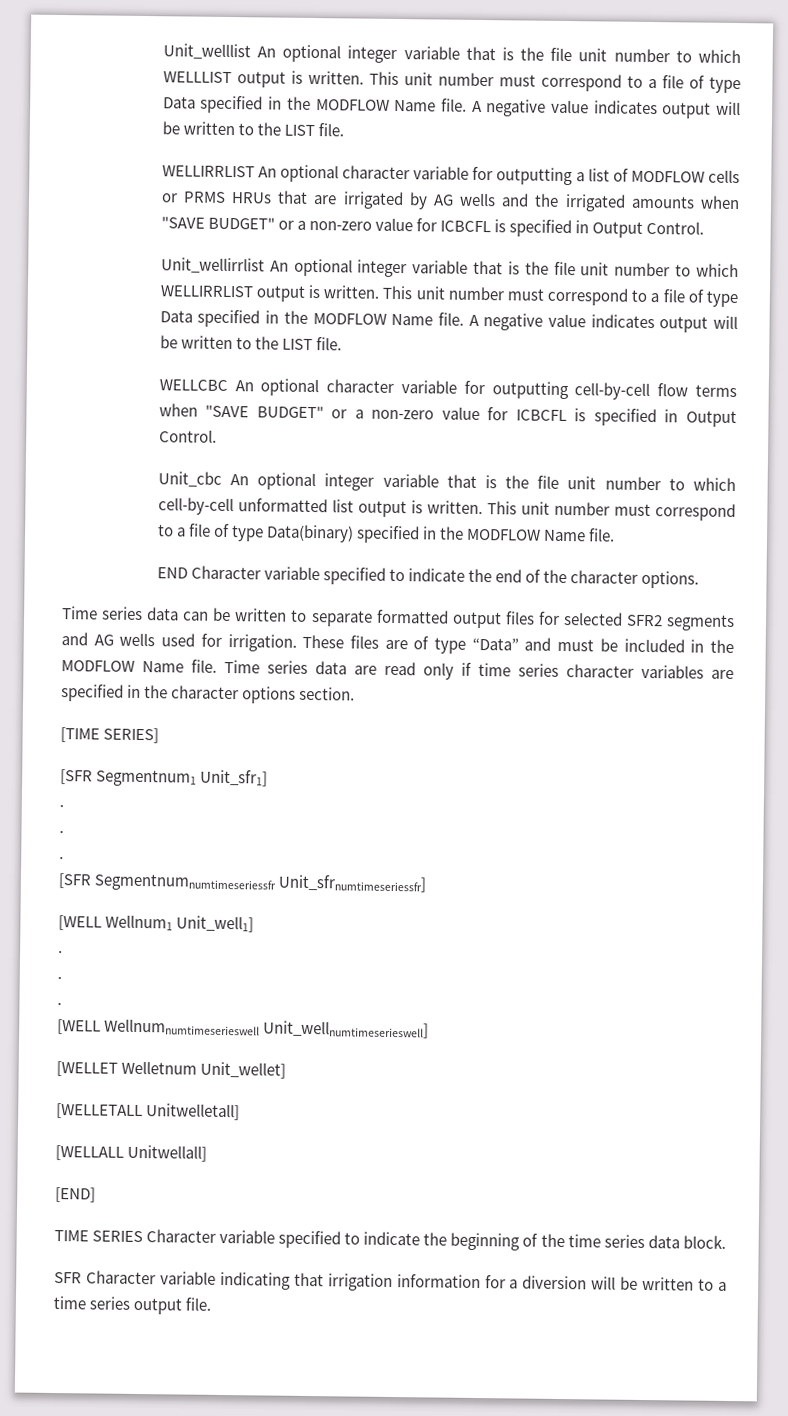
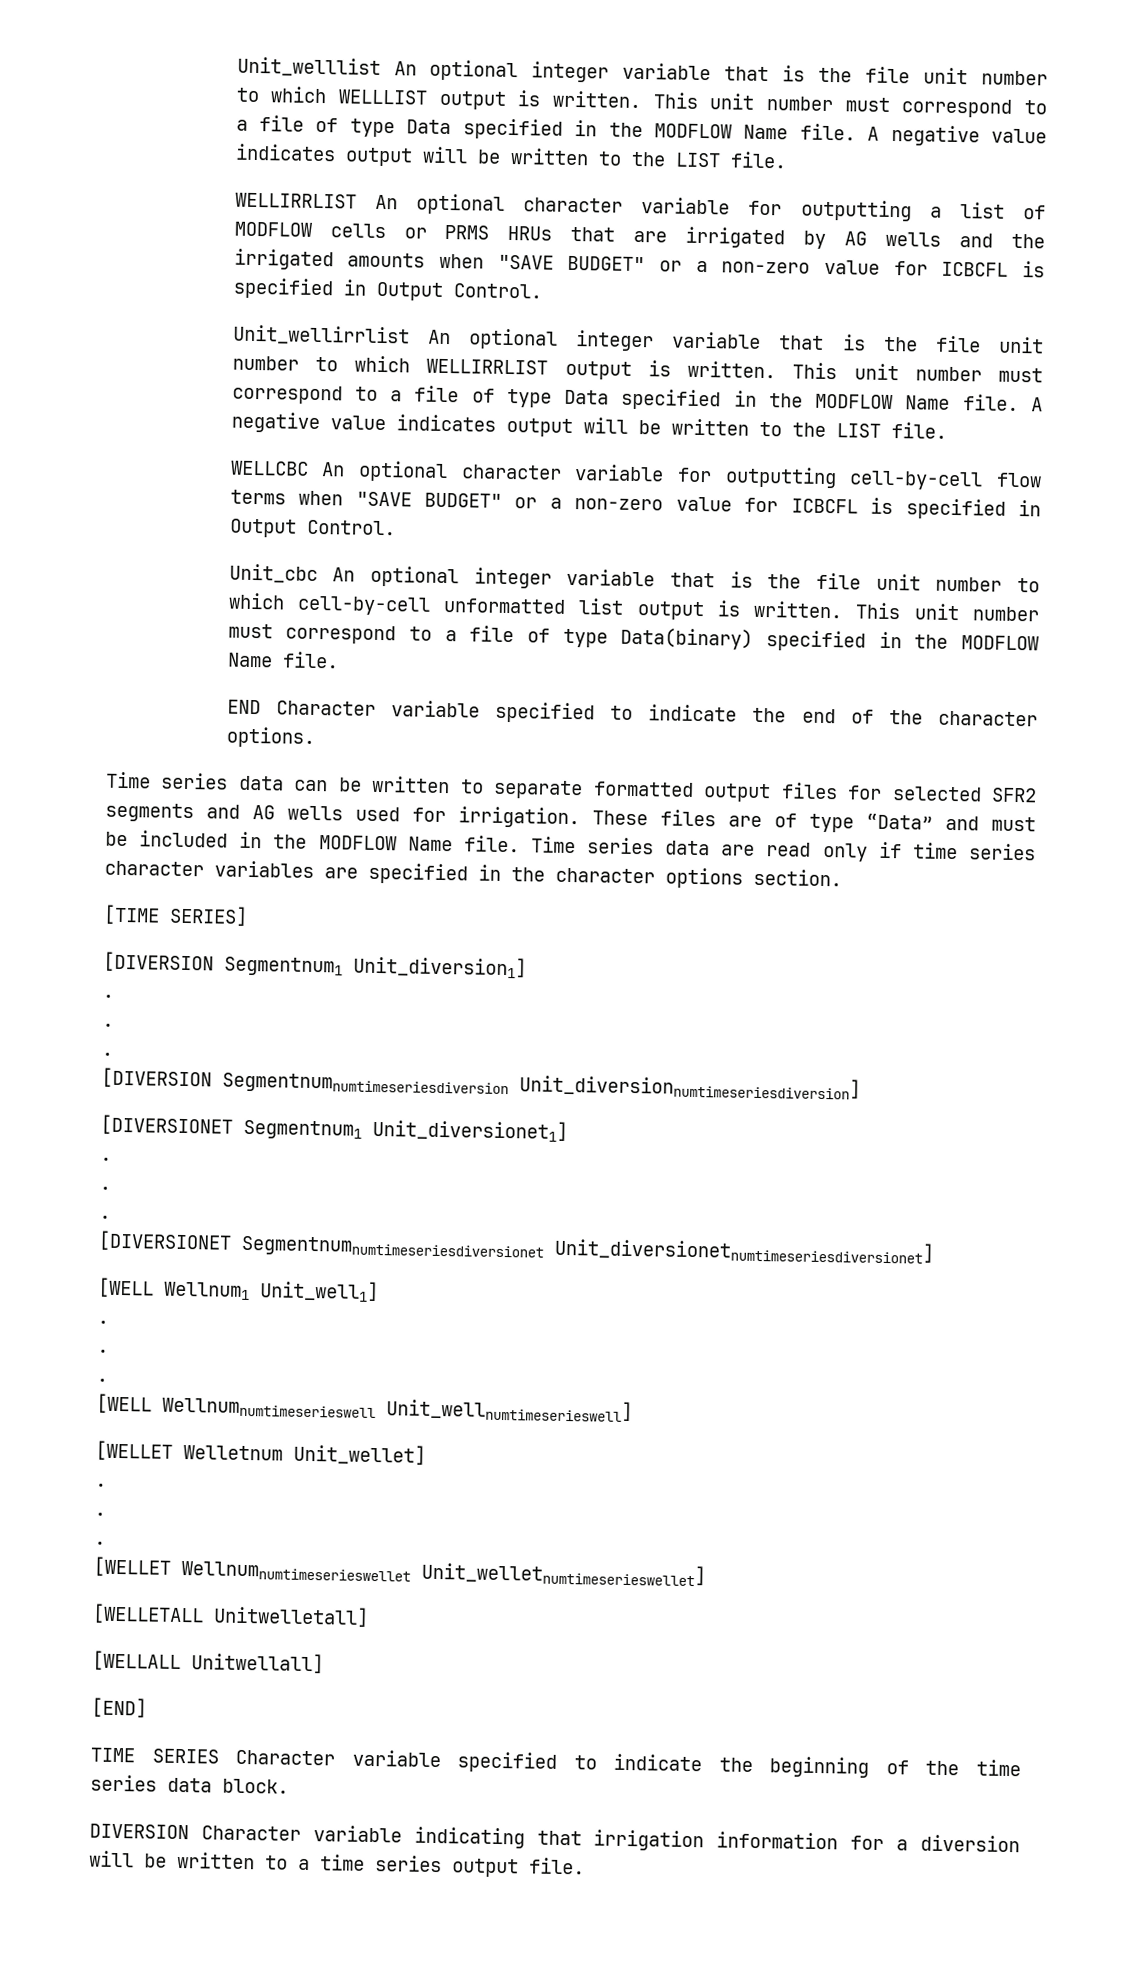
- [SFR Segmentnum1 Unit_sfr1]
+ [DIVERSION Segmentnum1 Unit_diversion1]
  .
  .
  .
- [SFR Segmentnumnumtimeseriessfr Unit_sfrnumtimeseriessfr]
+ [DIVERSION Segmentnumnumtimeseriesdiversion Unit_diversionnumtimeseriesdiversion]
+ [DIVERSIONET Segmentnum1 Unit_diversionet1]
+ .
+ .
+ .
+ [DIVERSIONET Segmentnumnumtimeseriesdiversionet Unit_diversionetnumtimeseriesdiversionet]
  [WELLET Welletnum Unit_wellet]
+ .
+ .
+ .
+ [WELLET Wellnumnumtimeserieswellet Unit_welletnumtimeserieswellet]
- SFR Character variable indicating that irrigation information for a diversion will be written to a time series output file.
+ DIVERSION Character variable indicating that irrigation information for a diversion will be written to a time series output file.

